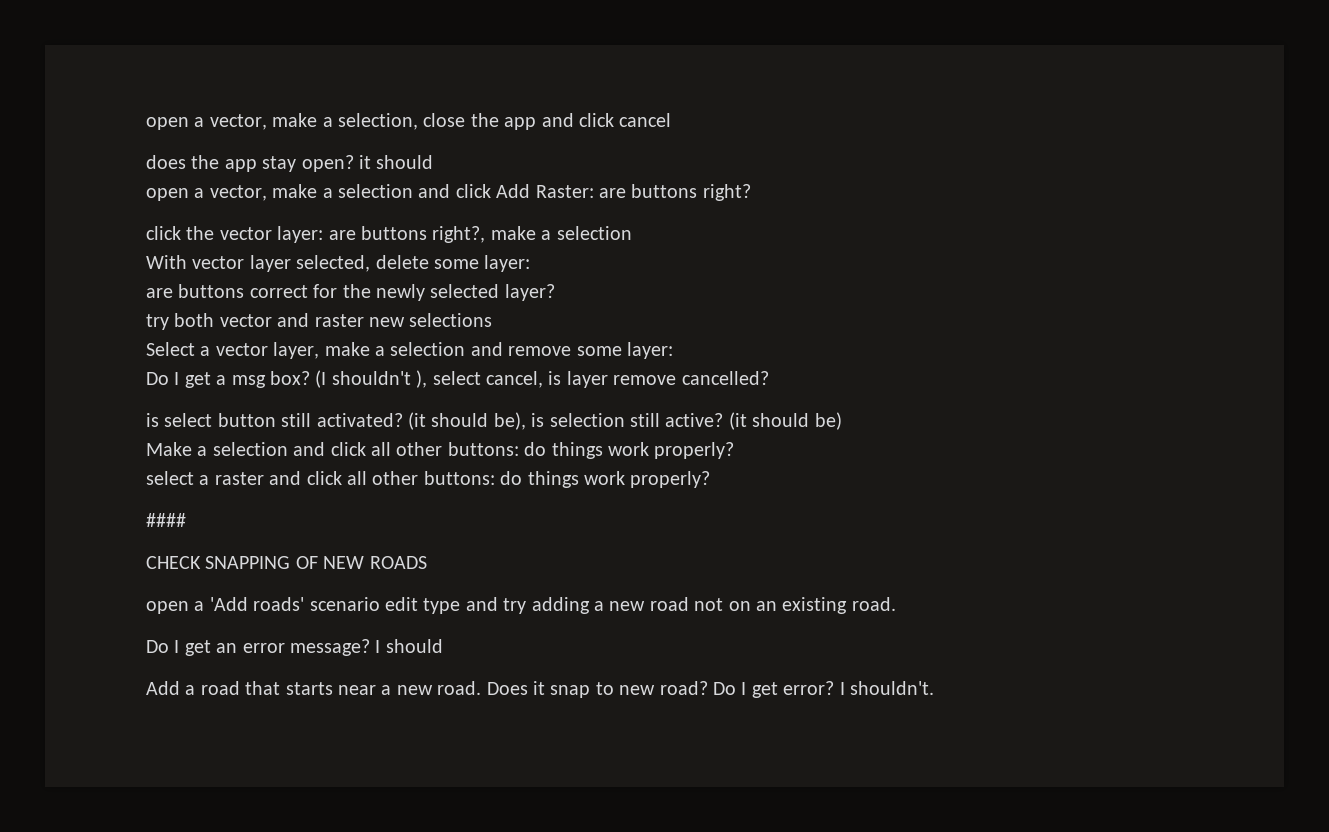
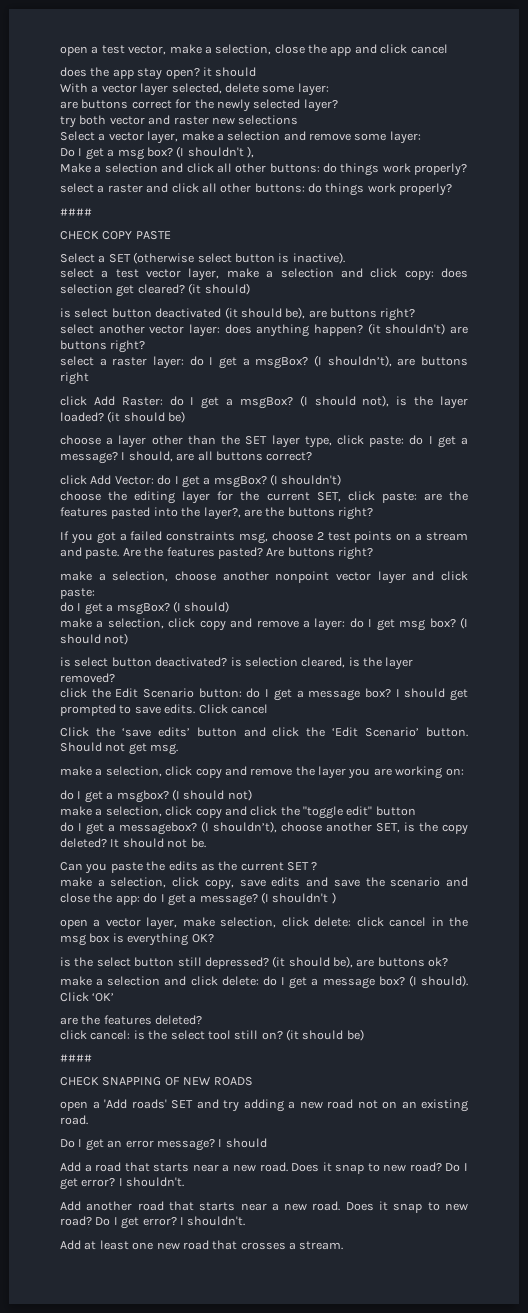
- open a vector, make a selection, close the app and click cancel
+ open a test vector, make a selection, close the app and click cancel
- open a vector, make a selection and click Add Raster: are buttons right?
- click the vector layer: are buttons right?, make a selection
- With vector layer selected, delete some layer:
+ With a vector layer selected, delete some layer:
- (I shouldn't ), select cancel, is layer remove cancelled?
- is select button still activated? (it should be), is selection still active? (it should be)
+ (I shouldn't ),
+ CHECK COPY PASTE
+ Select a SET (otherwise select button is inactive).
+ select a test vector layer, make a selection and click copy: does selection get cleared? (it should)
+ is select button deactivated (it should be), are buttons right?
+ select another vector layer: does anything happen? (it shouldn't) are buttons right?
+ select a raster layer: do I get a msgBox? (I shouldn’t), are buttons right
+ click Add Raster: do I get a msgBox? (I should not), is the layer loaded? (it should be)
+ choose a layer other than the SET layer type, click paste: do I get a message? I should, are all buttons correct?
+ click Add Vector: do I get a msgBox? (I shouldn't)
+ choose the editing layer for the current SET, click paste: are the features pasted into the layer?, are the buttons right?
+ If you got a failed constraints msg, choose 2 test points on a stream and paste. Are the features pasted? Are buttons right?
+ make a selection, choose another nonpoint vector layer and click paste:
+ do I get a msgBox? (I should)
+ make a selection, click copy and remove a layer: do I get msg box? (I should not)
+ is select button deactivated? is selection cleared, is the layer removed?
+ click the Edit Scenario button: do I get a message box? I should get prompted to save edits. Click cancel
+ Click the ‘save edits’ button and click the ‘Edit Scenario’ button. Should not get msg.
+ make a selection, click copy and remove the layer you are working on:
+ do I get a msgbox? (I should not)
+ make a selection, click copy and click the "toggle edit" button
+ do I get a messagebox? (I shouldn’t), choose another SET, is the copy deleted? It should not be.
+ Can you paste the edits as the current SET ?
+ make a selection, click copy, save edits and save the scenario and close the app: do I get a message? (I shouldn't )
+ open a vector layer, make selection, click delete: click cancel in the msg box is everything OK?
+ is the select button still depressed? (it should be), are buttons ok?
+ make a selection and click delete: do I get a message box? (I should). Click ‘OK’
+ are the features deleted?
+ click cancel: is the select tool still on? (it should be)
+ ####
- open a 'Add roads' scenario edit type and try adding a new road not on an existing road.
+ open a 'Add roads' SET and try adding a new road not on an existing road.
+ Add another road that starts near a new road. Does it snap to new road? Do I get error? I shouldn't.
+ Add at least one new road that crosses a stream.

